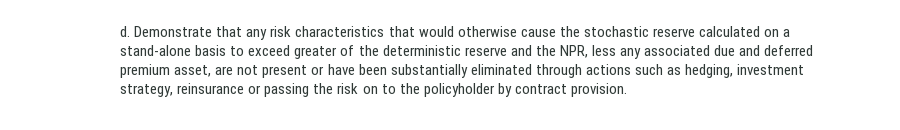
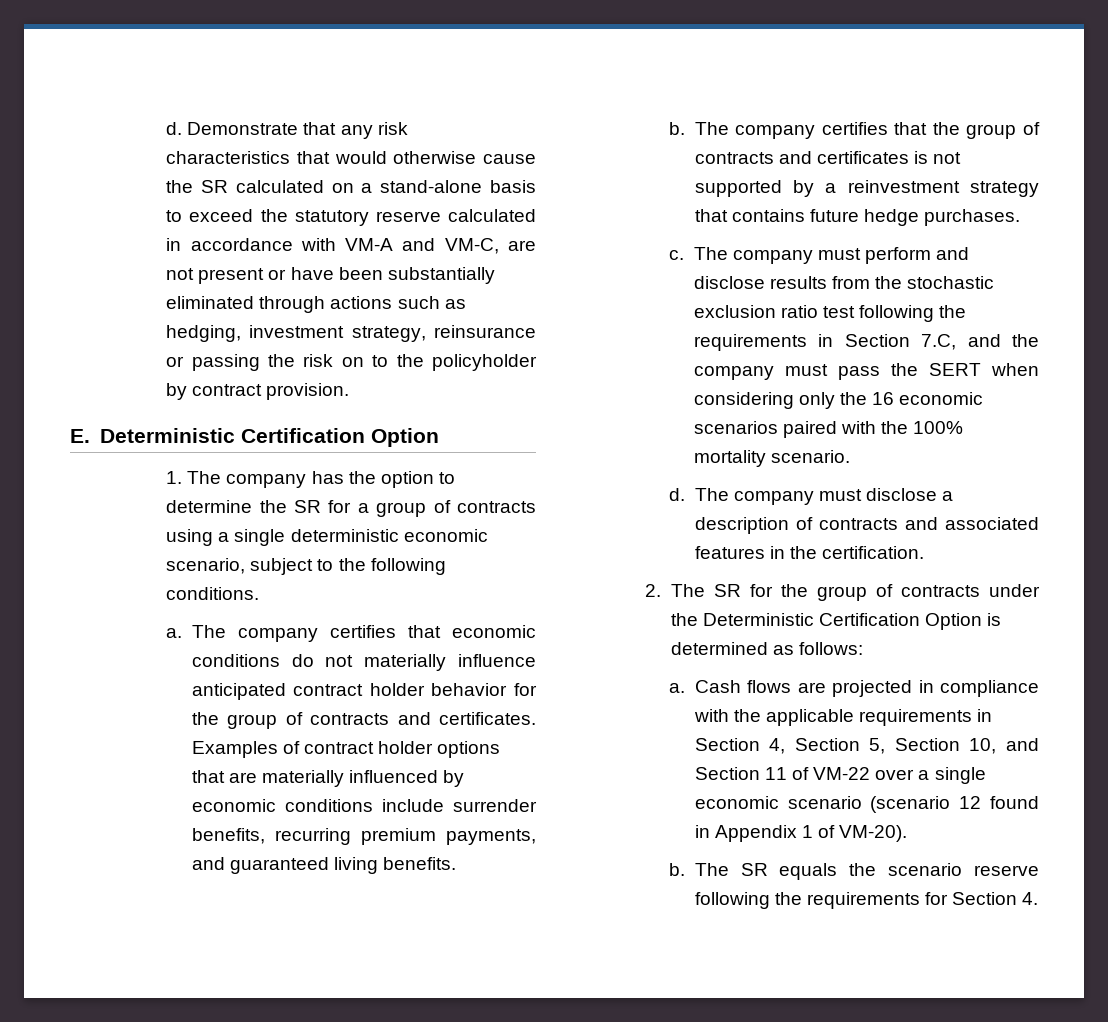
- Demonstrate that any risk characteristics that would otherwise cause the stochastic reserve calculated on a stand-alone basis to exceed greater of the deterministic reserve and the NPR, less any associated due and deferred premium asset, are not present or have been substantially eliminated through actions such as hedging, investment strategy, reinsurance or passing the risk on to the policyholder by contract provision.
+ Demonstrate that any risk characteristics that would otherwise cause the SR calculated on a stand-alone basis to exceed the statutory reserve calculated in accordance with VM-A and VM-C, are not present or have been substantially eliminated through actions such as hedging, investment strategy, reinsurance or passing the risk on to the policyholder by contract provision.
+ E. Deterministic Certification Option
+ 1. The company has the option to determine the SR for a group of contracts using a single deterministic economic scenario, subject to the following conditions.
+ a. The company certifies that economic conditions do not materially influence anticipated contract holder behavior for the group of contracts and certificates. Examples of contract holder options that are materially influenced by economic conditions include surrender benefits, recurring premium payments, and guaranteed living benefits.
+ b. The company certifies that the group of contracts and certificates is not supported by a reinvestment strategy that contains future hedge purchases.
+ c. The company must perform and disclose results from the stochastic exclusion ratio test following the requirements in Section 7.C, and the company must pass the SERT when considering only the 16 economic scenarios paired with the 100% mortality scenario.
+ d. The company must disclose a description of contracts and associated features in the certification.
+ 2. The SR for the group of contracts under the Deterministic Certification Option is determined as follows:
+ a. Cash flows are projected in compliance with the applicable requirements in Section 4, Section 5, Section 10, and Section 11 of VM-22 over a single economic scenario (scenario 12 found in Appendix 1 of VM-20).
+ b. The SR equals the scenario reserve following the requirements for Section 4.

